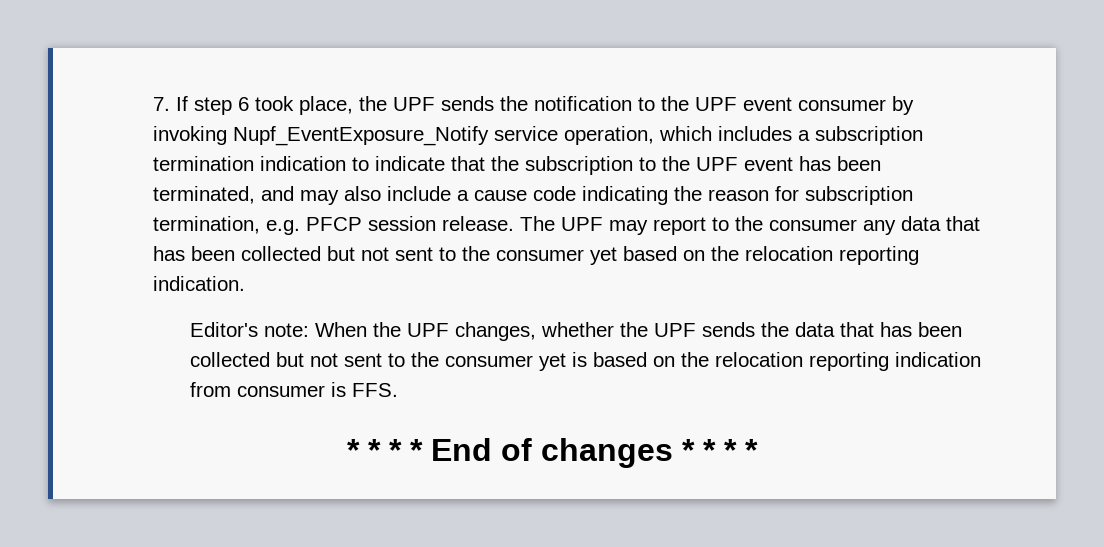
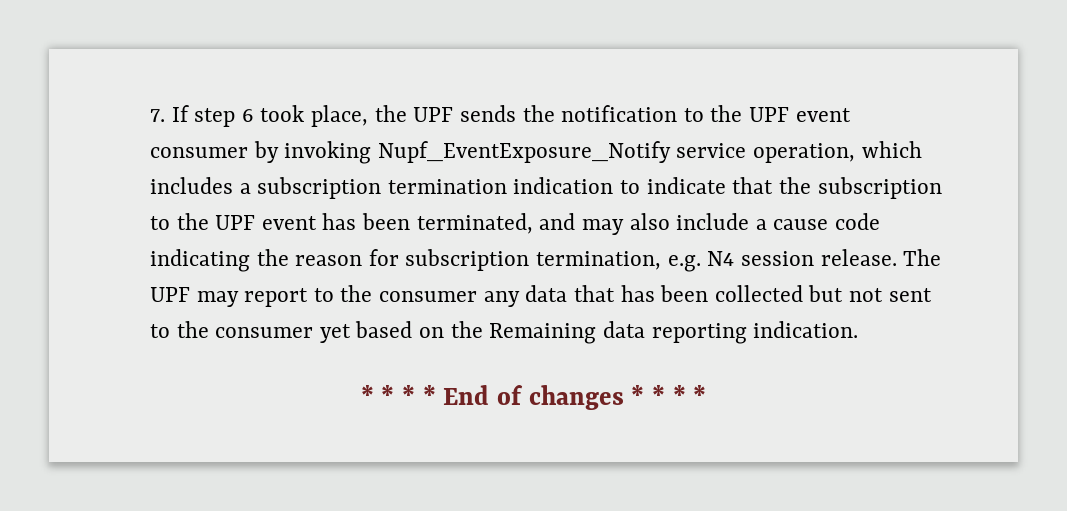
- 7. If step 6 took place, the UPF sends the notification to the UPF event consumer by invoking Nupf_EventExposure_Notify service operation, which includes a subscription termination indication to indicate that the subscription to the UPF event has been terminated, and may also include a cause code indicating the reason for subscription termination, e.g. PFCP session release.
+ 7. If step 6 took place, the UPF sends the notification to the UPF event consumer by invoking Nupf_EventExposure_Notify service operation, which includes a subscription termination indication to indicate that the subscription to the UPF event has been terminated, and may also include a cause code indicating the reason for subscription termination, e.g. N4 session release.
- The UPF may report to the consumer any data that has been collected but not sent to the consumer yet based on the relocation reporting indication.
+ The UPF may report to the consumer any data that has been collected but not sent to the consumer yet based on the Remaining data reporting indication.
- Editor's note: When the UPF changes, whether the UPF sends the data that has been collected but not sent to the consumer yet is based on the relocation reporting indication from consumer is FFS.

